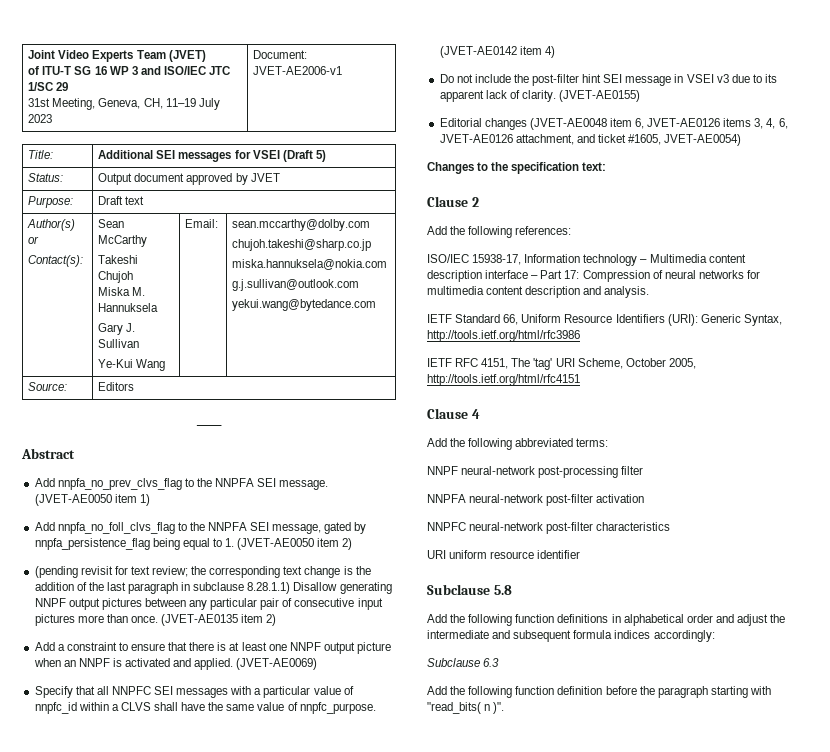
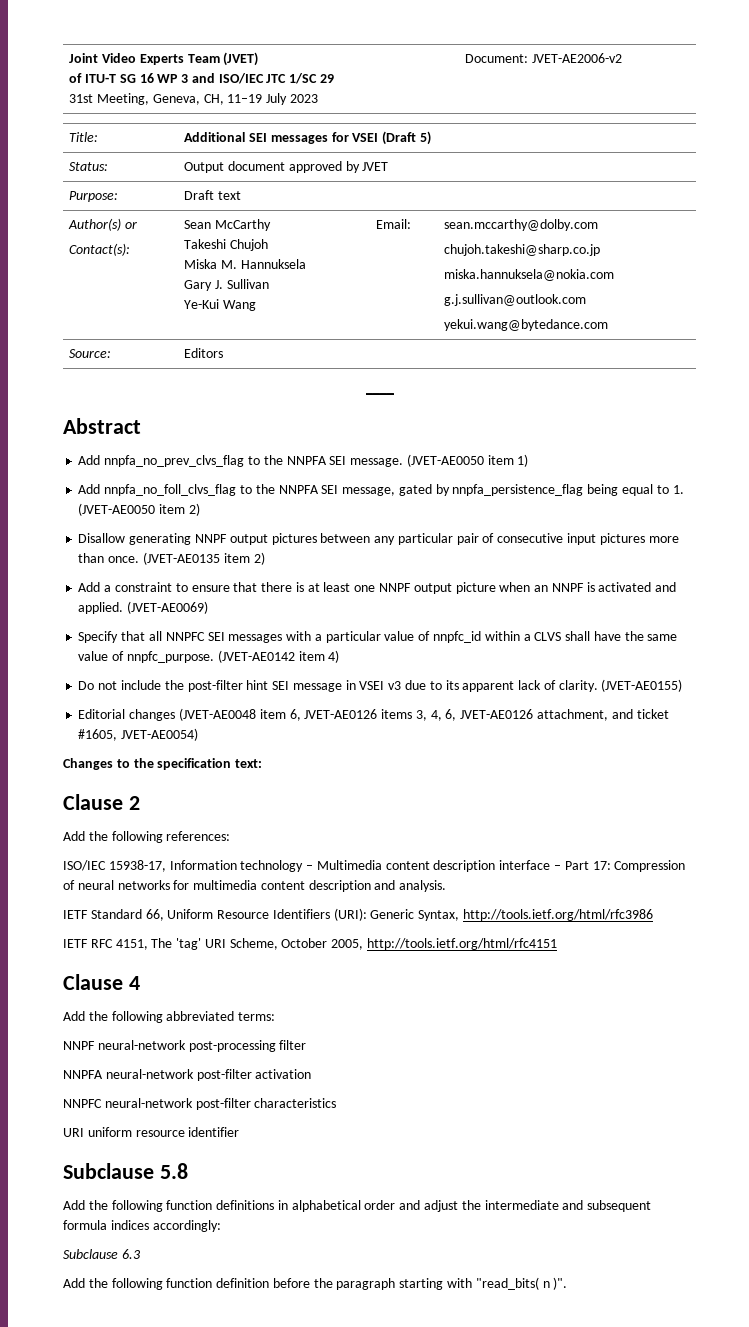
  Joint Video Experts Team (JVET)
  of ITU-T SG 16 WP 3 and ISO/IEC JTC 1/SC 29
- 31st Meeting, Geneva, CH, 11–19 July 2023 | Document: JVET-AE2006-v1
+ 31st Meeting, Geneva, CH, 11–19 July 2023 | Document: JVET-AE2006-v2
- (pending revisit for text review; the corresponding text change is the addition of the last paragraph in subclause 8.28.1.1) Disallow generating NNPF output pictures between any particular pair of consecutive input pictures more than once.
+ Disallow generating NNPF output pictures between any particular pair of consecutive input pictures more than once.

